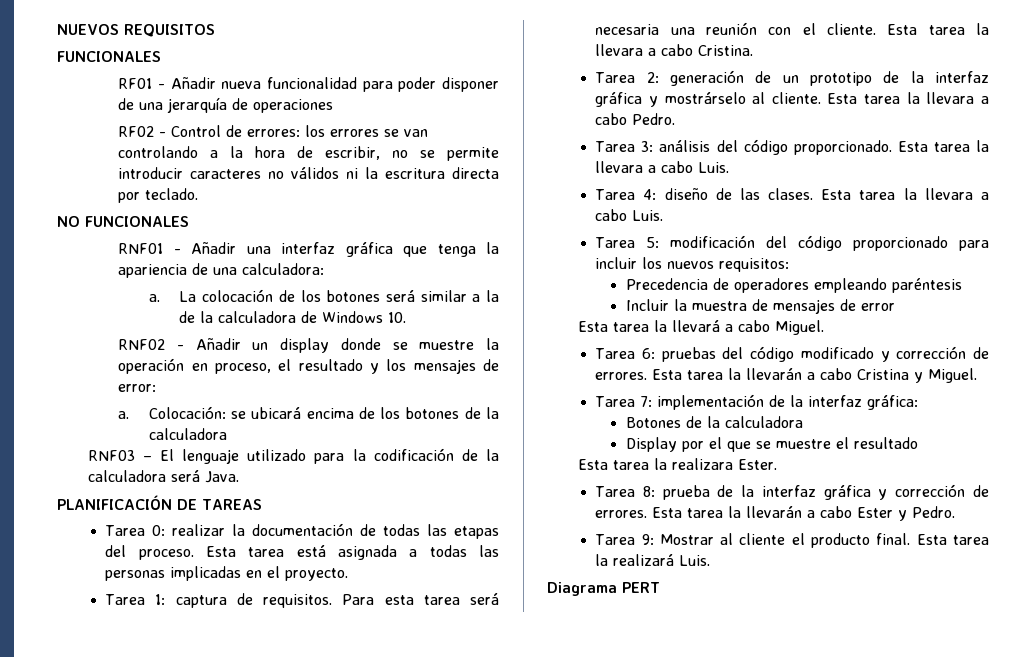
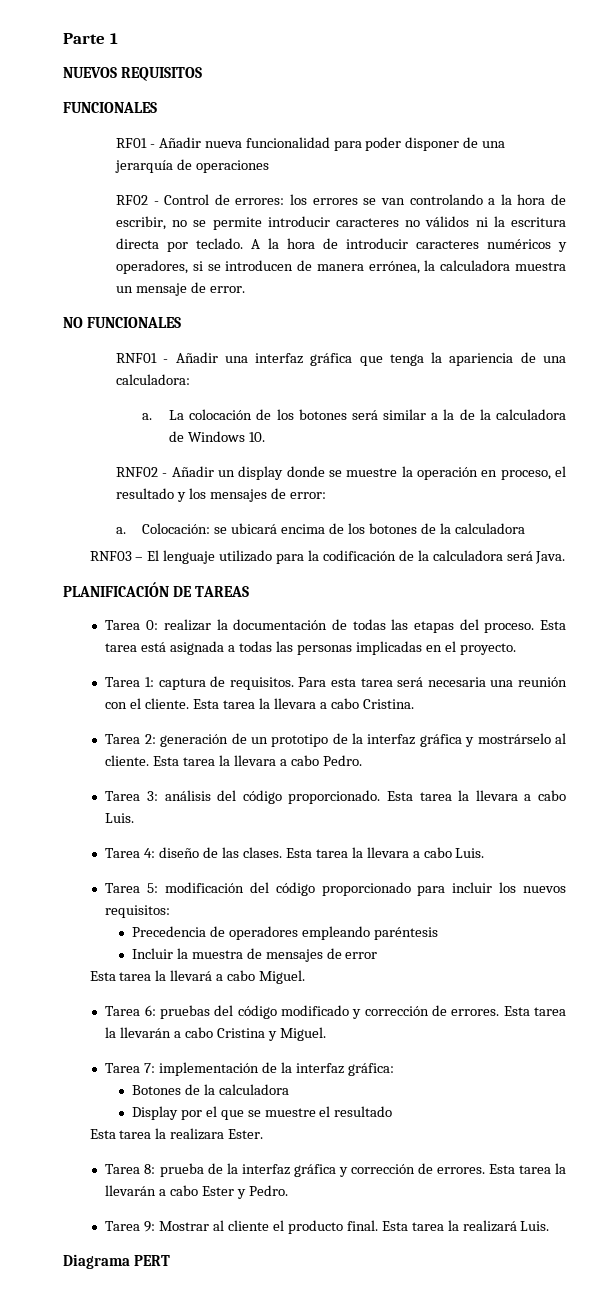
+ Parte 1
+ A la hora de introducir caracteres numéricos y operadores, si se introducen de manera errónea, la calculadora muestra un mensaje de error.

